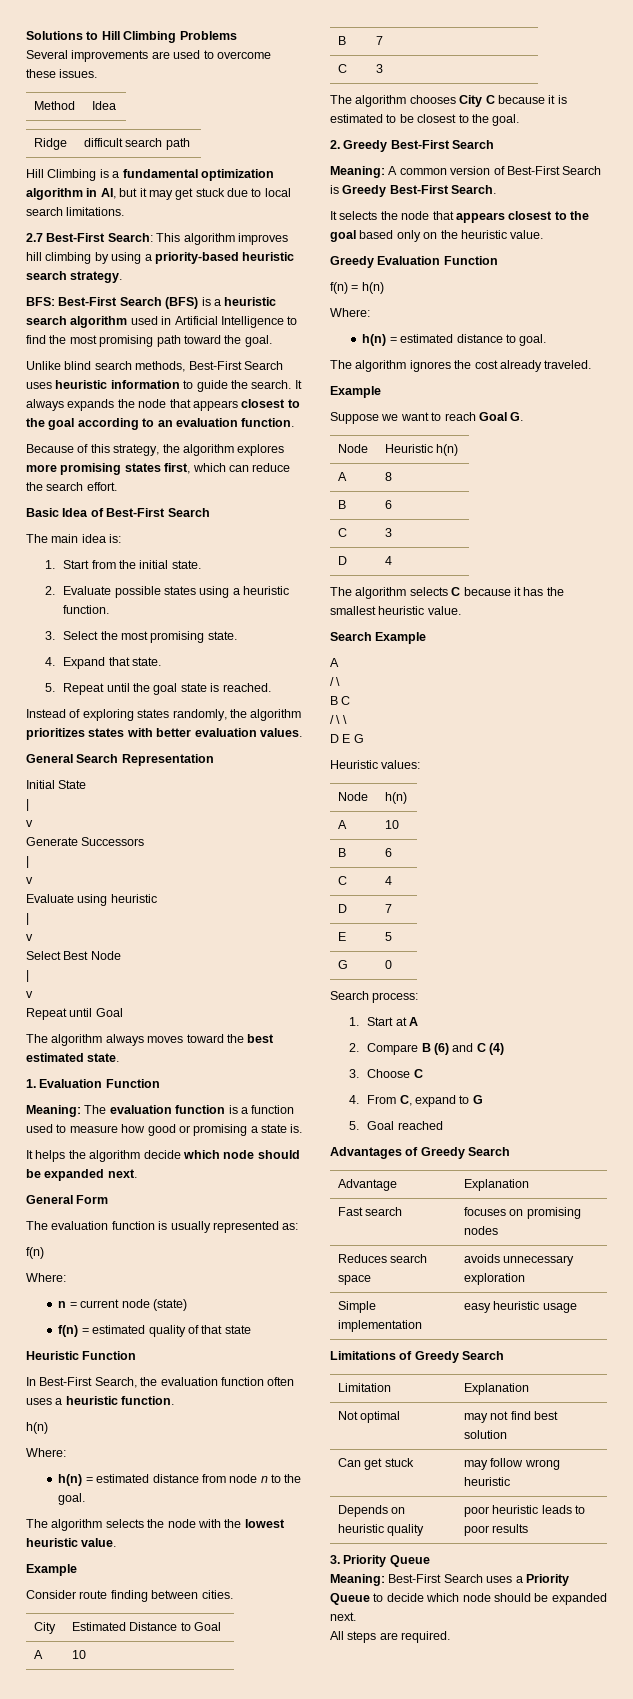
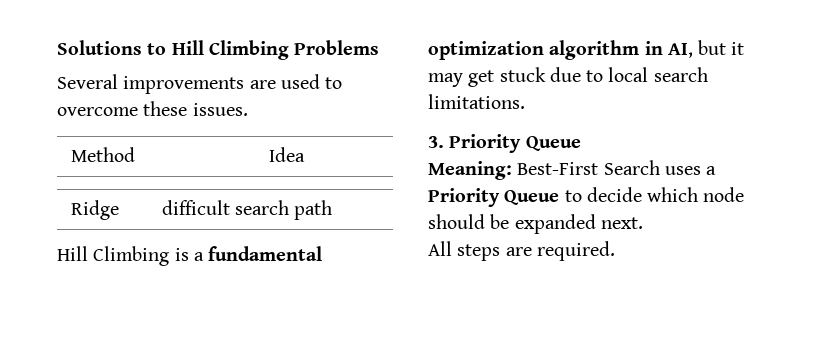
- 2.7 Best-First Search: This algorithm improves hill climbing by using a priority-based heuristic search strategy.
- BFS: Best-First Search (BFS) is a heuristic search algorithm used in Artificial Intelligence to find the most promising path toward the goal.
- Unlike blind search methods, Best-First Search uses heuristic information to guide the search. It always expands the node that appears closest to the goal according to an evaluation function.
- Because of this strategy, the algorithm explores more promising states first, which can reduce the search effort.
- Basic Idea of Best-First Search
- The main idea is:
- 1. Start from the initial state.
- 2. Evaluate possible states using a heuristic function.
- 3. Select the most promising state.
- 4. Expand that state.
- 5. Repeat until the goal state is reached.
- Instead of exploring states randomly, the algorithm prioritizes states with better evaluation values.
- General Search Representation
- Initial State
- |
- v
- Generate Successors
- |
- v
- Evaluate using heuristic
- |
- v
- Select Best Node
- |
- v
- Repeat until Goal
- The algorithm always moves toward the best estimated state.
- 1. Evaluation Function
- Meaning: The evaluation function is a function used to measure how good or promising a state is.
- It helps the algorithm decide which node should be expanded next.
- General Form
- The evaluation function is usually represented as:
- f(n)
- Where:
- n = current node (state)
- f(n) = estimated quality of that state
- Heuristic Function
- In Best-First Search, the evaluation function often uses a heuristic function.
- h(n)
- Where:
- h(n) = estimated distance from node n to the goal.
- The algorithm selects the node with the lowest heuristic value.
- Example
- Consider route finding between cities.
- City | Estimated Distance to Goal
- A | 10
- B | 7
- C | 3
- The algorithm chooses City C because it is estimated to be closest to the goal.
- 2. Greedy Best-First Search
- Meaning: A common version of Best-First Search is Greedy Best-First Search.
- It selects the node that appears closest to the goal based only on the heuristic value.
- Greedy Evaluation Function
- f(n) = h(n)
- Where:
- h(n) = estimated distance to goal.
- The algorithm ignores the cost already traveled.
- Example
- Suppose we want to reach Goal G.
- Node | Heuristic h(n)
- A | 8
- B | 6
- C | 3
- D | 4
- The algorithm selects C because it has the smallest heuristic value.
- Search Example
- A
- / \
- B C
- / \ \
- D E G
- Heuristic values:
- Node | h(n)
- A | 10
- B | 6
- C | 4
- D | 7
- E | 5
- G | 0
- Search process:
- 1. Start at A
- 2. Compare B (6) and C (4)
- 3. Choose C
- 4. From C, expand to G
- 5. Goal reached
- Advantages of Greedy Search
- Advantage | Explanation
- Fast search | focuses on promising nodes
- Reduces search space | avoids unnecessary exploration
- Simple implementation | easy heuristic usage
- Limitations of Greedy Search
- Limitation | Explanation
- Not optimal | may not find best solution
- Can get stuck | may follow wrong heuristic
- Depends on heuristic quality | poor heuristic leads to poor results

